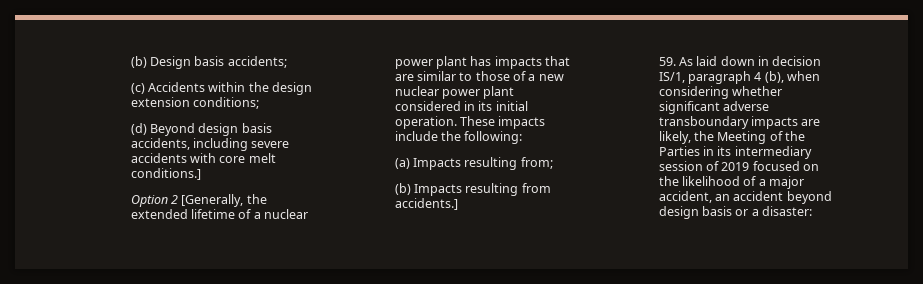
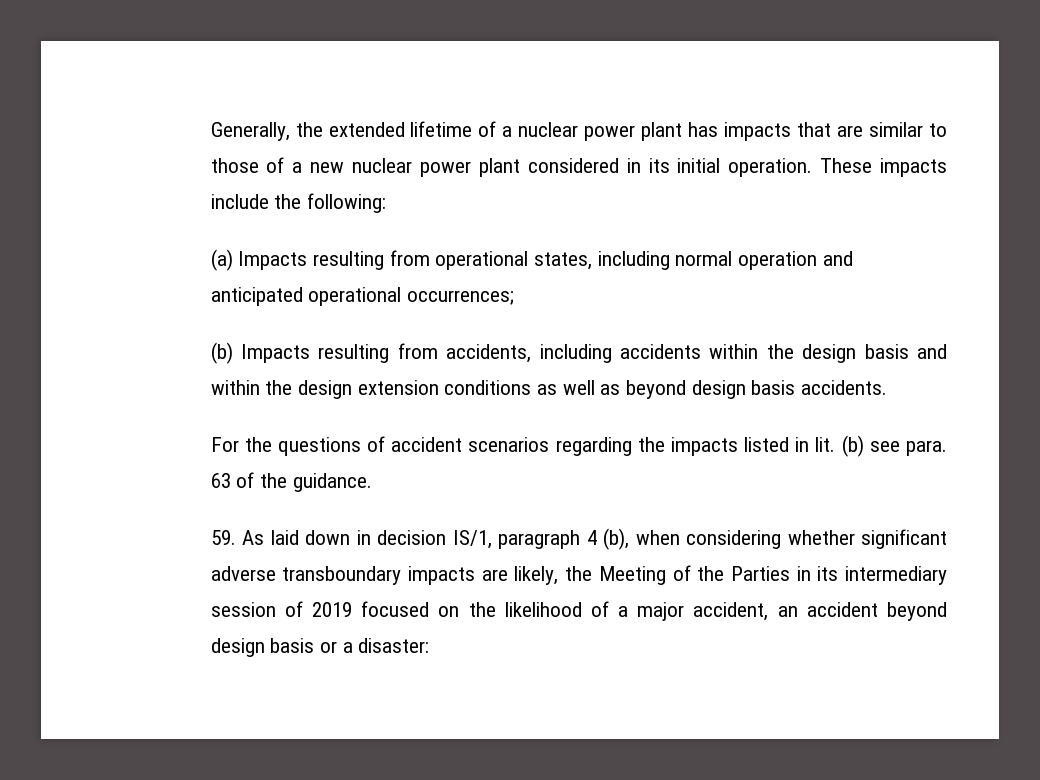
- (b) Design basis accidents;
- (c) Accidents within the design extension conditions;
- (d) Beyond design basis accidents, including severe accidents with core melt conditions.]
- Option 2 [Generally, the extended lifetime of a nuclear power plant has impacts that are similar to those of a new nuclear power plant considered in its initial operation.
+ Generally, the extended lifetime of a nuclear power plant has impacts that are similar to those of a new nuclear power plant considered in its initial operation.
- (a) Impacts resulting from;
- (b) Impacts resulting from accidents.]
+ (a) Impacts resulting from operational states, including normal operation and anticipated operational occurrences;
+ (b) Impacts resulting from accidents, including accidents within the design basis and within the design extension conditions as well as beyond design basis accidents.
+ For the questions of accident scenarios regarding the impacts listed in lit. (b) see para. 63 of the guidance.

